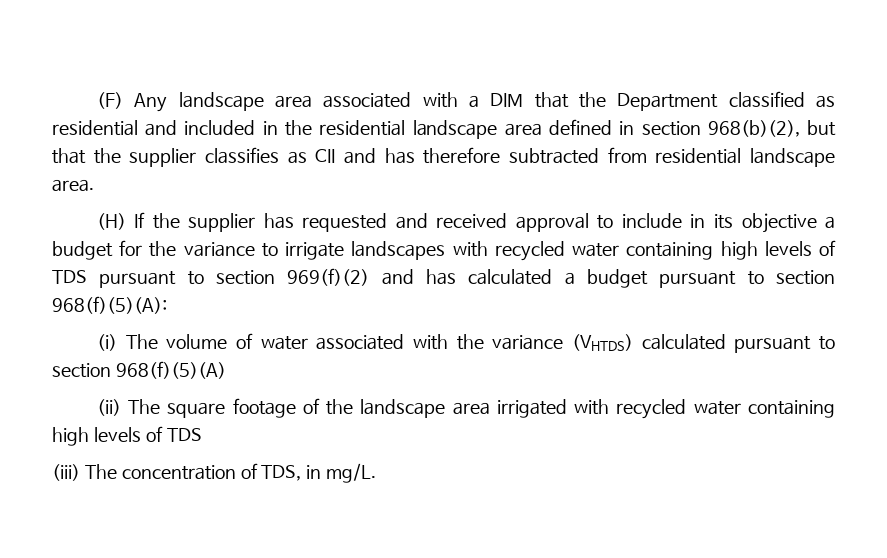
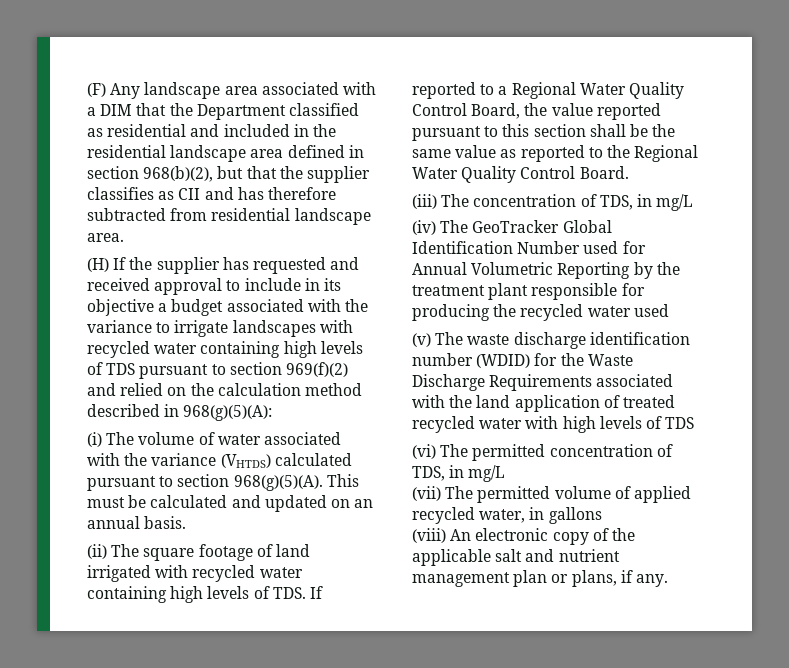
- (H) If the supplier has requested and received approval to include in its objective a budget for the variance to irrigate landscapes with recycled water containing high levels of TDS pursuant to section 969(f)(2) and has calculated a budget pursuant to section 968(f)(5)(A):
+ (H) If the supplier has requested and received approval to include in its objective a budget associated with the variance to irrigate landscapes with recycled water containing high levels of TDS pursuant to section 969(f)(2) and relied on the calculation method described in 968(g)(5)(A):
- (i) The volume of water associated with the variance (VHTDS) calculated pursuant to section 968(f)(5)(A)
+ (i) The volume of water associated with the variance (VHTDS) calculated pursuant to section 968(g)(5)(A). This must be calculated and updated on an annual basis.
- (ii) The square footage of the landscape area irrigated with recycled water containing high levels of TDS
+ (ii) The square footage of land irrigated with recycled water containing high levels of TDS. If reported to a Regional Water Quality Control Board, the value reported pursuant to this section shall be the same value as reported to the Regional Water Quality Control Board.
- (iii) The concentration of TDS, in mg/L.
+ (iii) The concentration of TDS, in mg/L
+ (iv) The GeoTracker Global Identification Number used for Annual Volumetric Reporting by the treatment plant responsible for producing the recycled water used
+ (v) The waste discharge identification number (WDID) for the Waste Discharge Requirements associated with the land application of treated recycled water with high levels of TDS
+ (vi) The permitted concentration of TDS, in mg/L
+ (vii) The permitted volume of applied recycled water, in gallons
+ (viii) An electronic copy of the applicable salt and nutrient management plan or plans, if any.

